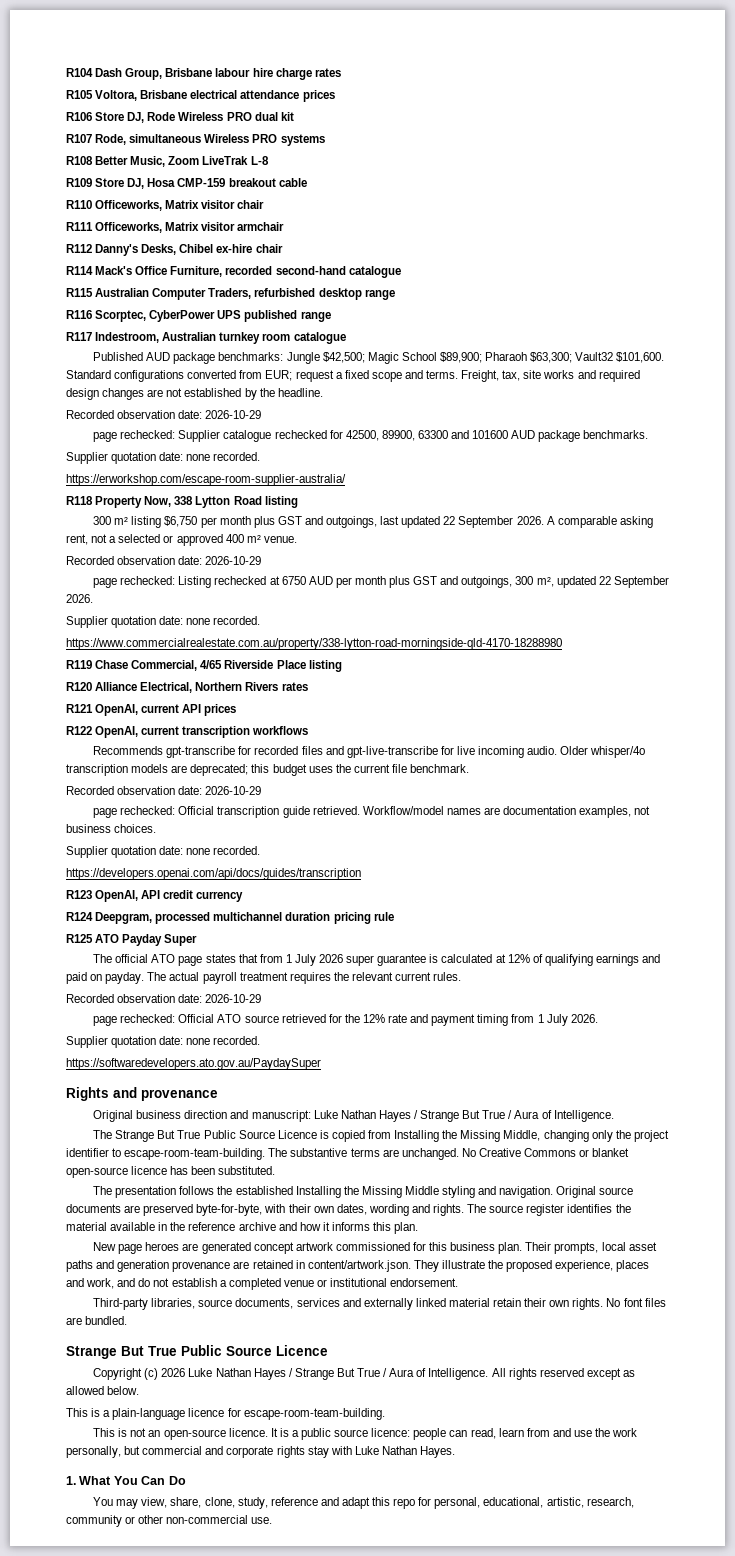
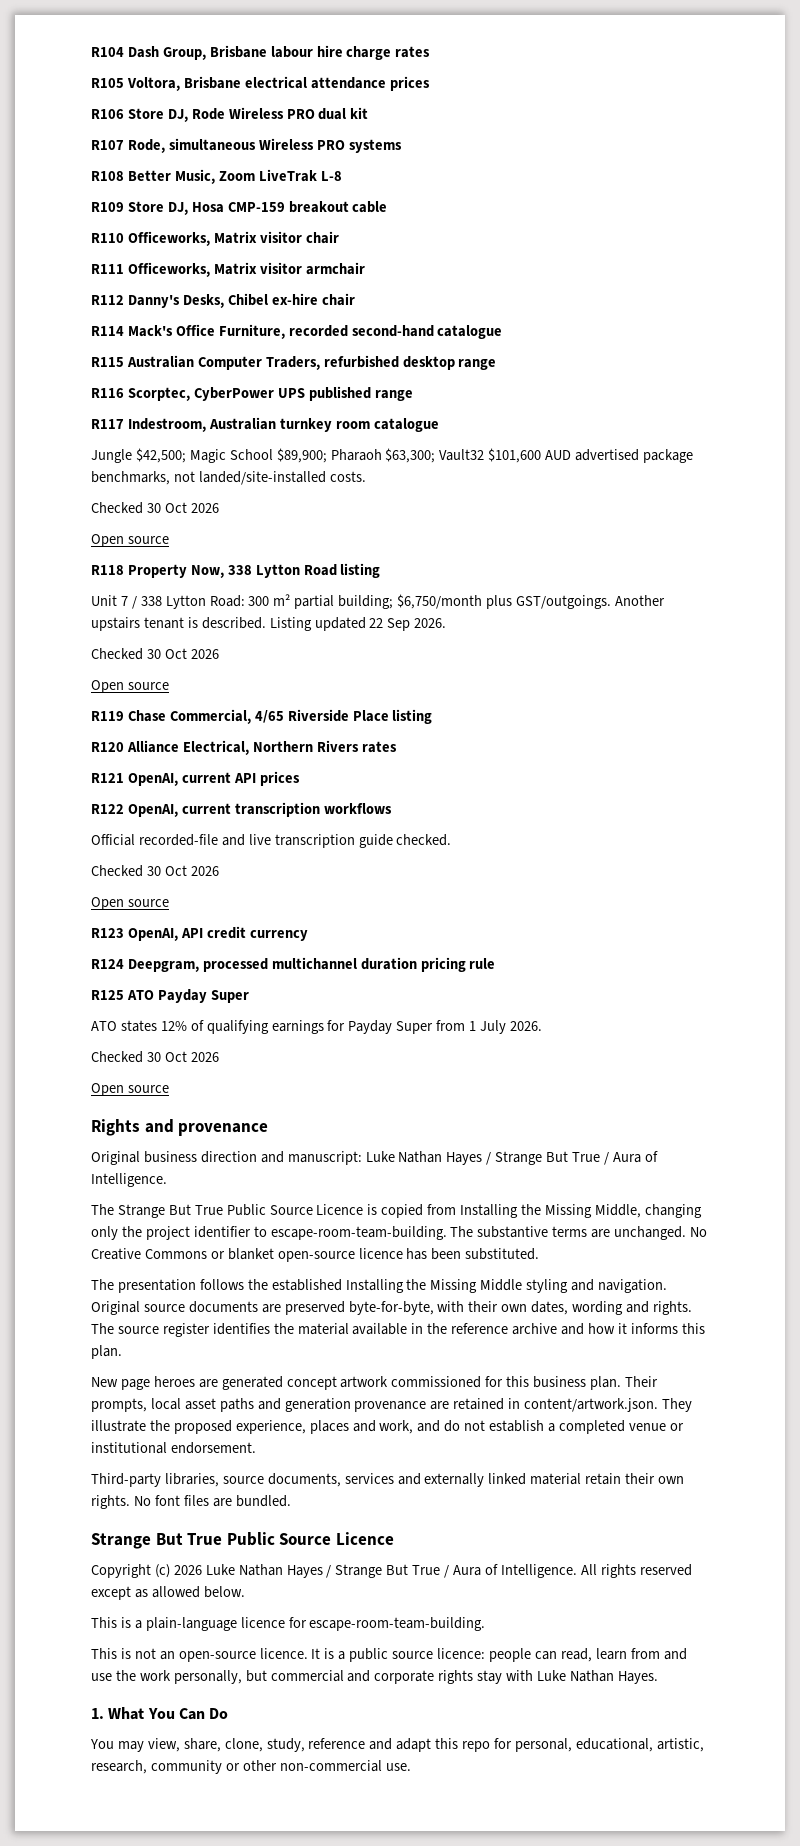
- Published AUD package benchmarks: Jungle $42,500; Magic School $89,900; Pharaoh $63,300; Vault32 $101,600. Standard configurations converted from EUR; request a fixed scope and terms. Freight, tax, site works and required design changes are not established by the headline.
- Recorded observation date: 2026-10-29
- page rechecked: Supplier catalogue rechecked for 42500, 89900, 63300 and 101600 AUD package benchmarks.
- Supplier quotation date: none recorded.
- https://erworkshop.com/escape-room-supplier-australia/
+ Jungle $42,500; Magic School $89,900; Pharaoh $63,300; Vault32 $101,600 AUD advertised package benchmarks, not landed/site-installed costs.
+ Checked 30 Oct 2026
+ Open source
- 300 m² listing $6,750 per month plus GST and outgoings, last updated 22 September 2026. A comparable asking rent, not a selected or approved 400 m² venue.
- Recorded observation date: 2026-10-29
- page rechecked: Listing rechecked at 6750 AUD per month plus GST and outgoings, 300 m², updated 22 September 2026.
- Supplier quotation date: none recorded.
- https://www.commercialrealestate.com.au/property/338-lytton-road-morningside-qld-4170-18288980
+ Unit 7 / 338 Lytton Road: 300 m² partial building; $6,750/month plus GST/outgoings. Another upstairs tenant is described. Listing updated 22 Sep 2026.
+ Checked 30 Oct 2026
+ Open source
- Recommends gpt-transcribe for recorded files and gpt-live-transcribe for live incoming audio. Older whisper/4o transcription models are deprecated; this budget uses the current file benchmark.
- Recorded observation date: 2026-10-29
- page rechecked: Official transcription guide retrieved. Workflow/model names are documentation examples, not business choices.
- Supplier quotation date: none recorded.
- https://developers.openai.com/api/docs/guides/transcription
+ Official recorded-file and live transcription guide checked.
+ Checked 30 Oct 2026
+ Open source
- The official ATO page states that from 1 July 2026 super guarantee is calculated at 12% of qualifying earnings and paid on payday. The actual payroll treatment requires the relevant current rules.
- Recorded observation date: 2026-10-29
- page rechecked: Official ATO source retrieved for the 12% rate and payment timing from 1 July 2026.
- Supplier quotation date: none recorded.
- https://softwaredevelopers.ato.gov.au/PaydaySuper
+ ATO states 12% of qualifying earnings for Payday Super from 1 July 2026.
+ Checked 30 Oct 2026
+ Open source

